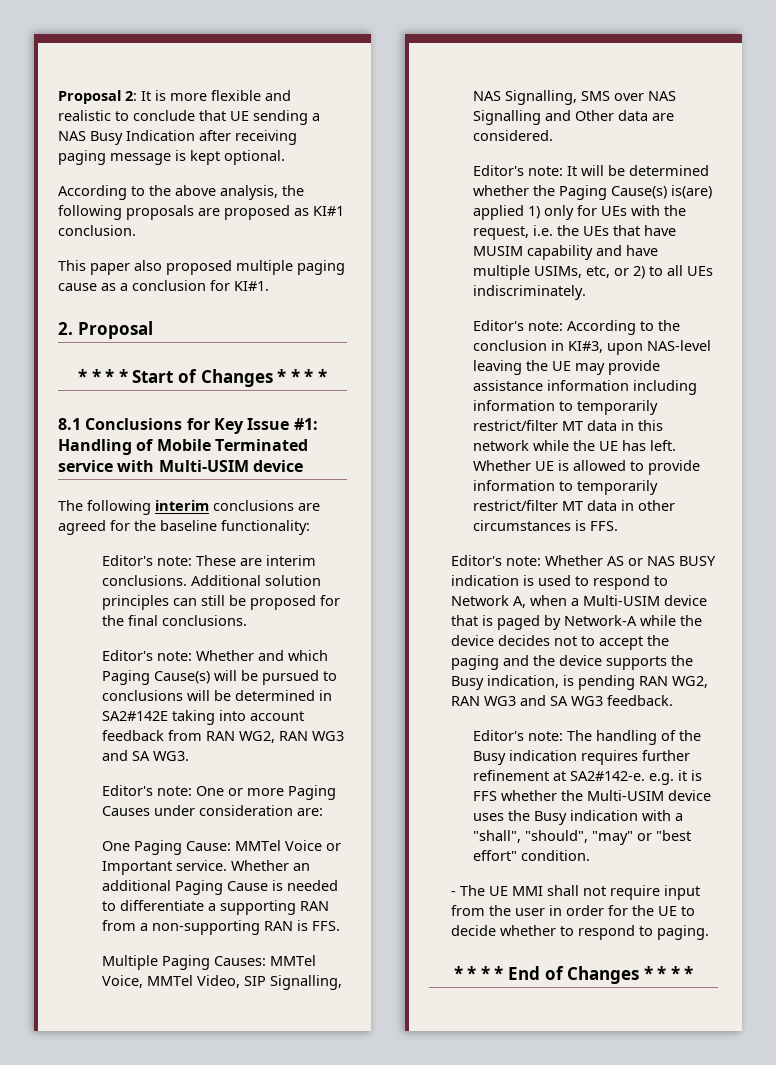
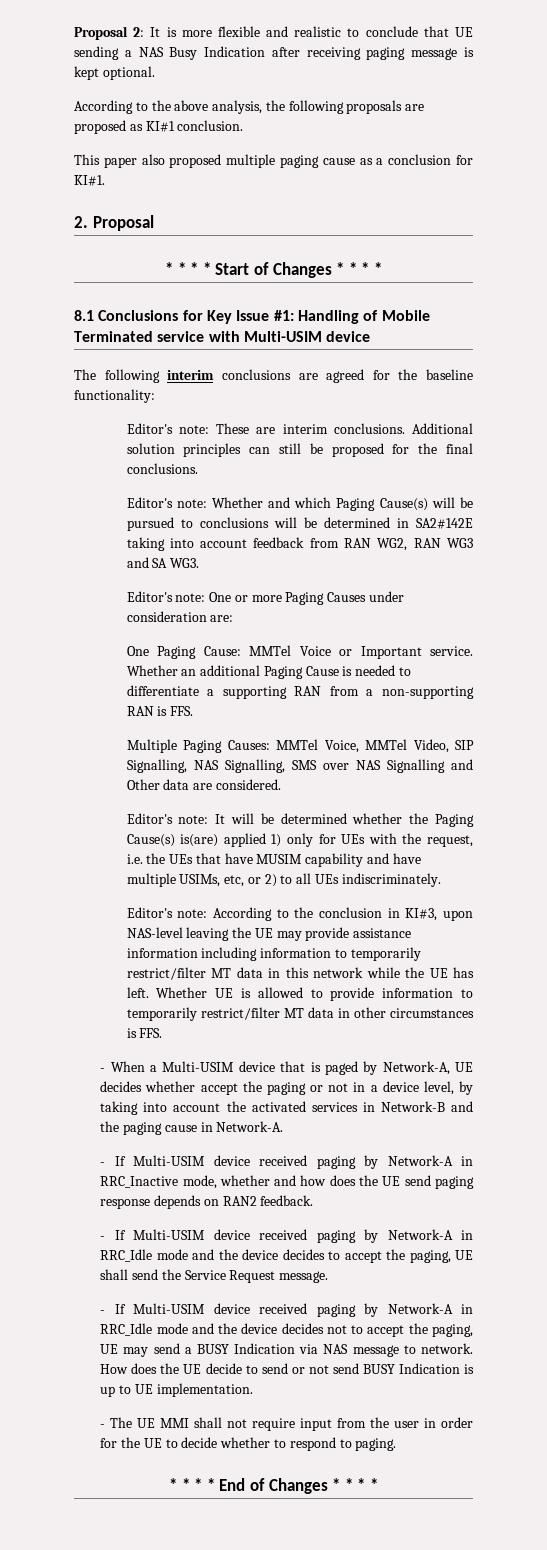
- Editor's note: Whether AS or NAS BUSY indication is used to respond to Network A, when a Multi-USIM device that is paged by Network-A while the device decides not to accept the paging and the device supports the Busy indication, is pending RAN WG2, RAN WG3 and SA WG3 feedback.
- Editor's note: The handling of the Busy indication requires further refinement at SA2#142-e. e.g. it is FFS whether the Multi-USIM device uses the Busy indication with a "shall", "should", "may" or "best effort" condition.
+ - When a Multi-USIM device that is paged by Network-A, UE decides whether accept the paging or not in a device level, by taking into account the activated services in Network-B and the paging cause in Network-A.
+ - If Multi-USIM device received paging by Network-A in RRC_Inactive mode, whether and how does the UE send paging response depends on RAN2 feedback.
+ - If Multi-USIM device received paging by Network-A in RRC_Idle mode and the device decides to accept the paging, UE shall send the Service Request message.
+ - If Multi-USIM device received paging by Network-A in RRC_Idle mode and the device decides not to accept the paging, UE may send a BUSY Indication via NAS message to network. How does the UE decide to send or not send BUSY Indication is up to UE implementation.

